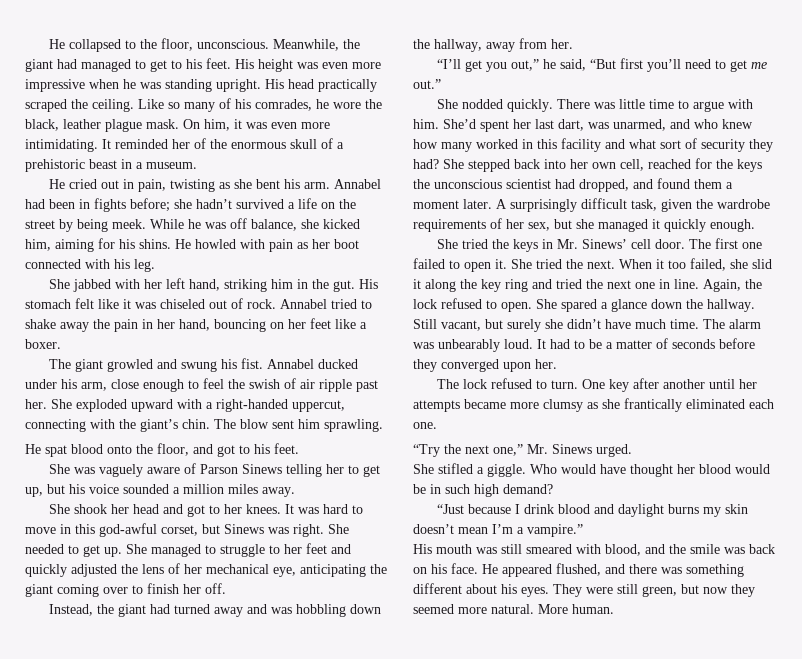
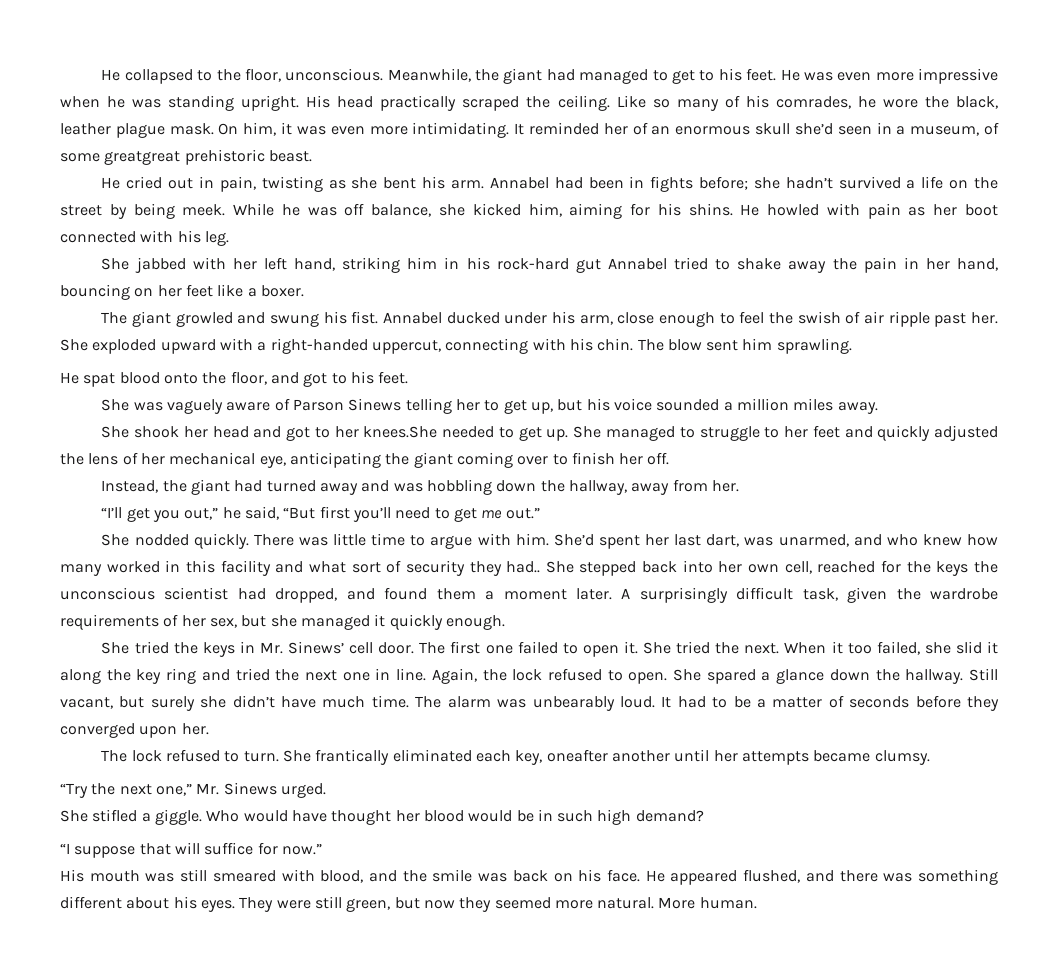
- His height was even more impressive when he was standing upright.
+ He was even more impressive when he was standing upright.
- It reminded her of the enormous skull of a prehistoric beast in a museum.
+ It reminded her of an enormous skull she’d seen in a museum, of some greatgreat prehistoric beast.
- She jabbed with her left hand, striking him in the gut. His stomach felt like it was chiseled out of rock. Annabel tried to shake away the pain in her hand, bouncing on her feet like a boxer.
+ She jabbed with her left hand, striking him in his rock-hard gut Annabel tried to shake away the pain in her hand, bouncing on her feet like a boxer.
- She exploded upward with a right-handed uppercut, connecting with the giant’s chin.
+ She exploded upward with a right-handed uppercut, connecting with his chin.
- She shook her head and got to her knees. It was hard to move in this god-awful corset, but Sinews was right. She needed to get up.
+ She shook her head and got to her knees.She needed to get up.
- She’d spent her last dart, was unarmed, and who knew how many worked in this facility and what sort of security they had?
+ She’d spent her last dart, was unarmed, and who knew how many worked in this facility and what sort of security they had..
- One key after another until her attempts became more clumsy as she frantically eliminated each one.
+ She frantically eliminated each key, oneafter another until her attempts became clumsy.
- “Just because I drink blood and daylight burns my skin doesn’t mean I’m a vampire.”
+ “I suppose that will suffice for now.”

